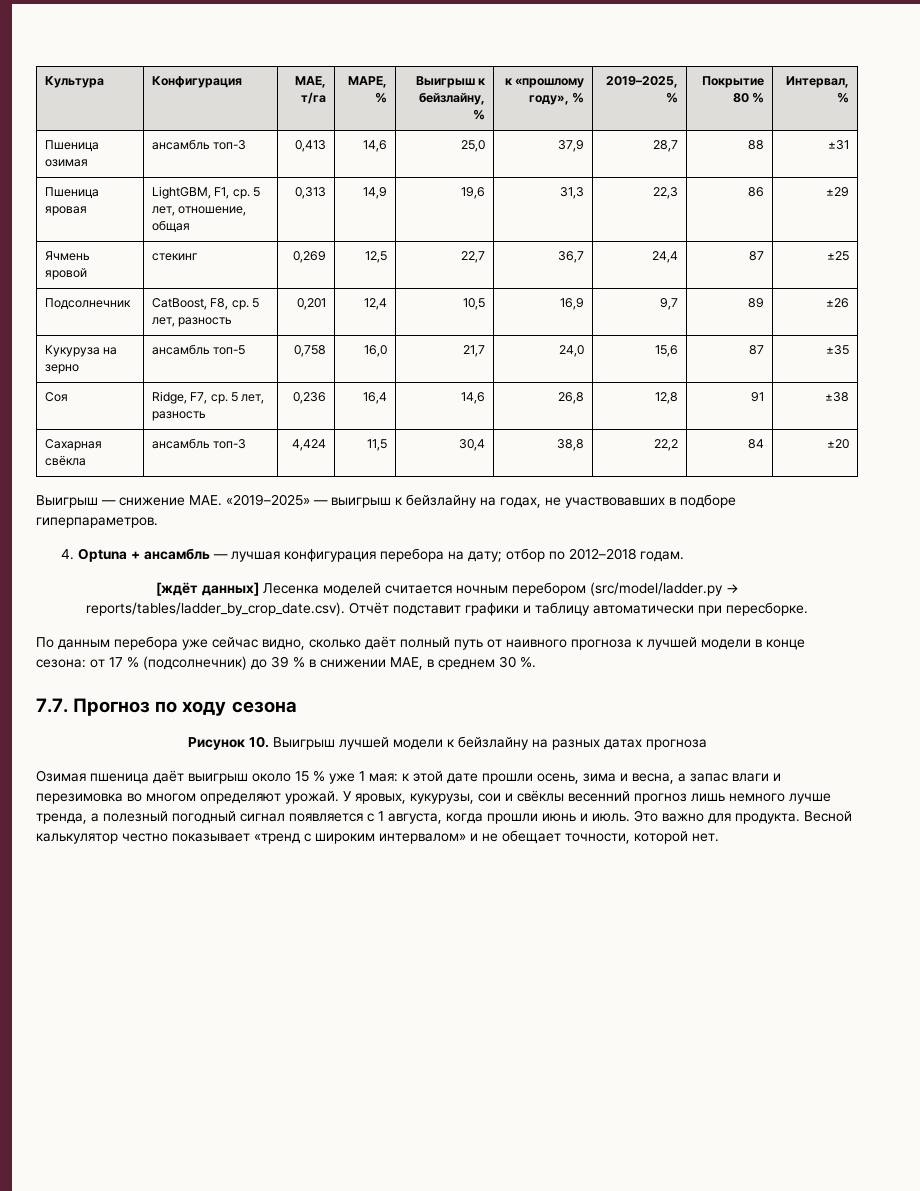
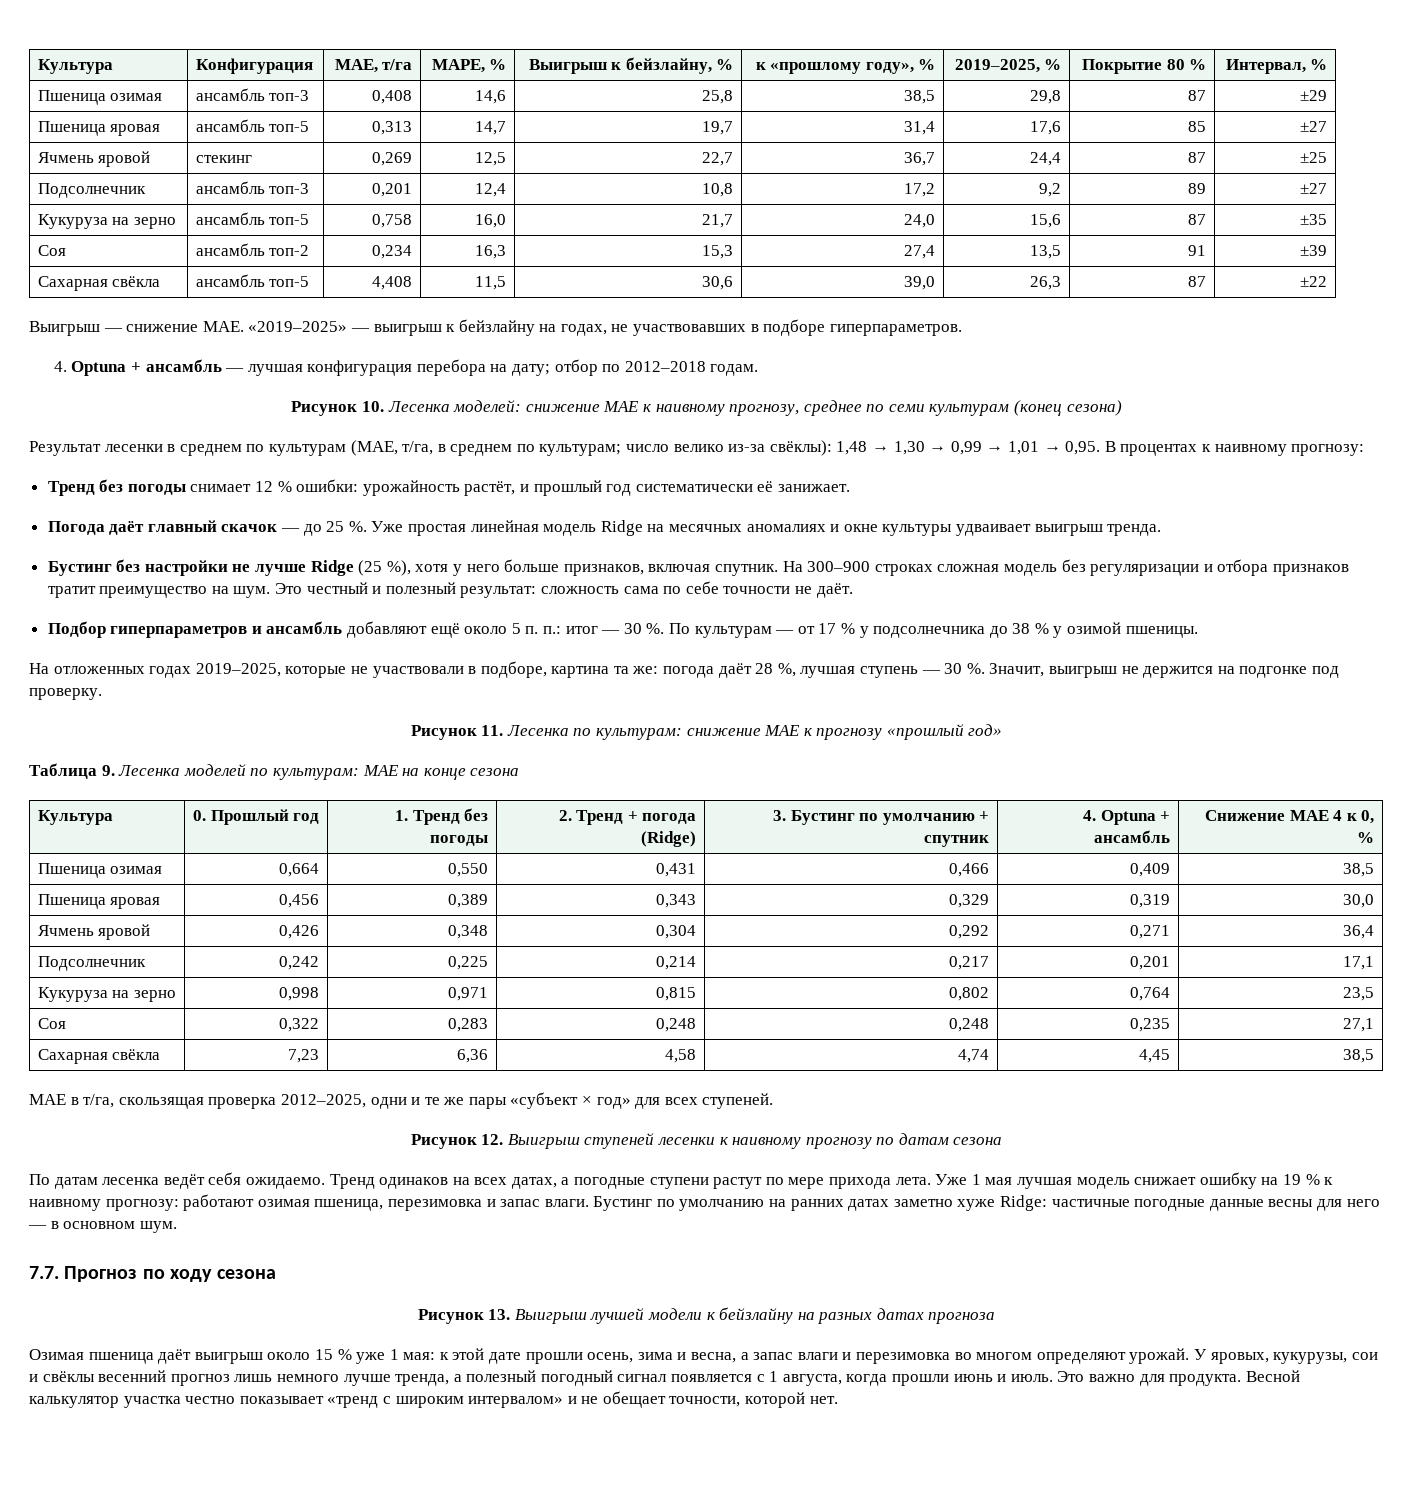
- Пшеница озимая | ансамбль топ-3 | 0,413 | 14,6 | 25,0 | 37,9 | 28,7 | 88 | ±31
- Пшеница яровая | LightGBM, F1, ср. 5 лет, отношение, общая | 0,313 | 14,9 | 19,6 | 31,3 | 22,3 | 86 | ±29
+ Пшеница озимая | ансамбль топ-3 | 0,408 | 14,6 | 25,8 | 38,5 | 29,8 | 87 | ±29
+ Пшеница яровая | ансамбль топ-5 | 0,313 | 14,7 | 19,7 | 31,4 | 17,6 | 85 | ±27
- Подсолнечник | CatBoost, F8, ср. 5 лет, разность | 0,201 | 12,4 | 10,5 | 16,9 | 9,7 | 89 | ±26
+ Подсолнечник | ансамбль топ-3 | 0,201 | 12,4 | 10,8 | 17,2 | 9,2 | 89 | ±27
- Соя | Ridge, F7, ср. 5 лет, разность | 0,236 | 16,4 | 14,6 | 26,8 | 12,8 | 91 | ±38
+ Соя | ансамбль топ-2 | 0,234 | 16,3 | 15,3 | 27,4 | 13,5 | 91 | ±39
- Сахарная свёкла | ансамбль топ-3 | 4,424 | 11,5 | 30,4 | 38,8 | 22,2 | 84 | ±20
+ Сахарная свёкла | ансамбль топ-5 | 4,408 | 11,5 | 30,6 | 39,0 | 26,3 | 87 | ±22
- [ждёт данных] Лесенка моделей считается ночным перебором (src/model/ladder.py → reports/tables/ladder_by_crop_date.csv). Отчёт подставит графики и таблицу автоматически при пересборке.
- По данным перебора уже сейчас видно, сколько даёт полный путь от наивного прогноза к лучшей модели в конце сезона: от 17 % (подсолнечник) до 39 % в снижении MAE, в среднем 30 %.
+ Рисунок 10. Лесенка моделей: снижение MAE к наивному прогнозу, среднее по семи культурам (конец сезона)
+ Результат лесенки в среднем по культурам (MAE, т/га, в среднем по культурам; число велико из-за свёклы): 1,48 → 1,30 → 0,99 → 1,01 → 0,95. В процентах к наивному прогнозу:
+ Тренд без погоды снимает 12 % ошибки: урожайность растёт, и прошлый год систематически её занижает.
+ Погода даёт главный скачок — до 25 %. Уже простая линейная модель Ridge на месячных аномалиях и окне культуры удваивает выигрыш тренда.
+ Бустинг без настройки не лучше Ridge (25 %), хотя у него больше признаков, включая спутник. На 300–900 строках сложная модель без регуляризации и отбора признаков тратит преимущество на шум. Это честный и полезный результат: сложность сама по себе точности не даёт.
+ Подбор гиперпараметров и ансамбль добавляют ещё около 5 п. п.: итог — 30 %. По культурам — от 17 % у подсолнечника до 38 % у озимой пшеницы.
+ На отложенных годах 2019–2025, которые не участвовали в подборе, картина та же: погода даёт 28 %, лучшая ступень — 30 %. Значит, выигрыш не держится на подгонке под проверку.
+ Рисунок 11. Лесенка по культурам: снижение MAE к прогнозу «прошлый год»
+ Таблица 9. Лесенка моделей по культурам: MAE на конце сезона
+ Культура | 0. Прошлый год | 1. Тренд без погоды | 2. Тренд + погода (Ridge) | 3. Бустинг по умолчанию + спутник | 4. Optuna + ансамбль | Снижение MAE 4 к 0, %
+ Пшеница озимая | 0,664 | 0,550 | 0,431 | 0,466 | 0,409 | 38,5
+ Пшеница яровая | 0,456 | 0,389 | 0,343 | 0,329 | 0,319 | 30,0
+ Ячмень яровой | 0,426 | 0,348 | 0,304 | 0,292 | 0,271 | 36,4
+ Подсолнечник | 0,242 | 0,225 | 0,214 | 0,217 | 0,201 | 17,1
+ Кукуруза на зерно | 0,998 | 0,971 | 0,815 | 0,802 | 0,764 | 23,5
+ Соя | 0,322 | 0,283 | 0,248 | 0,248 | 0,235 | 27,1
+ Сахарная свёкла | 7,23 | 6,36 | 4,58 | 4,74 | 4,45 | 38,5
+ MAE в т/га, скользящая проверка 2012–2025, одни и те же пары «субъект × год» для всех ступеней.
+ Рисунок 12. Выигрыш ступеней лесенки к наивному прогнозу по датам сезона
+ По датам лесенка ведёт себя ожидаемо. Тренд одинаков на всех датах, а погодные ступени растут по мере прихода лета. Уже 1 мая лучшая модель снижает ошибку на 19 % к наивному прогнозу: работают озимая пшеница, перезимовка и запас влаги. Бустинг по умолчанию на ранних датах заметно хуже Ridge: частичные погодные данные весны для него — в основном шум.
- Рисунок 10. Выигрыш лучшей модели к бейзлайну на разных датах прогноза
+ Рисунок 13. Выигрыш лучшей модели к бейзлайну на разных датах прогноза
- Весной калькулятор честно показывает «тренд с широким интервалом» и не обещает точности, которой нет.
+ Весной калькулятор участка честно показывает «тренд с широким интервалом» и не обещает точности, которой нет.

